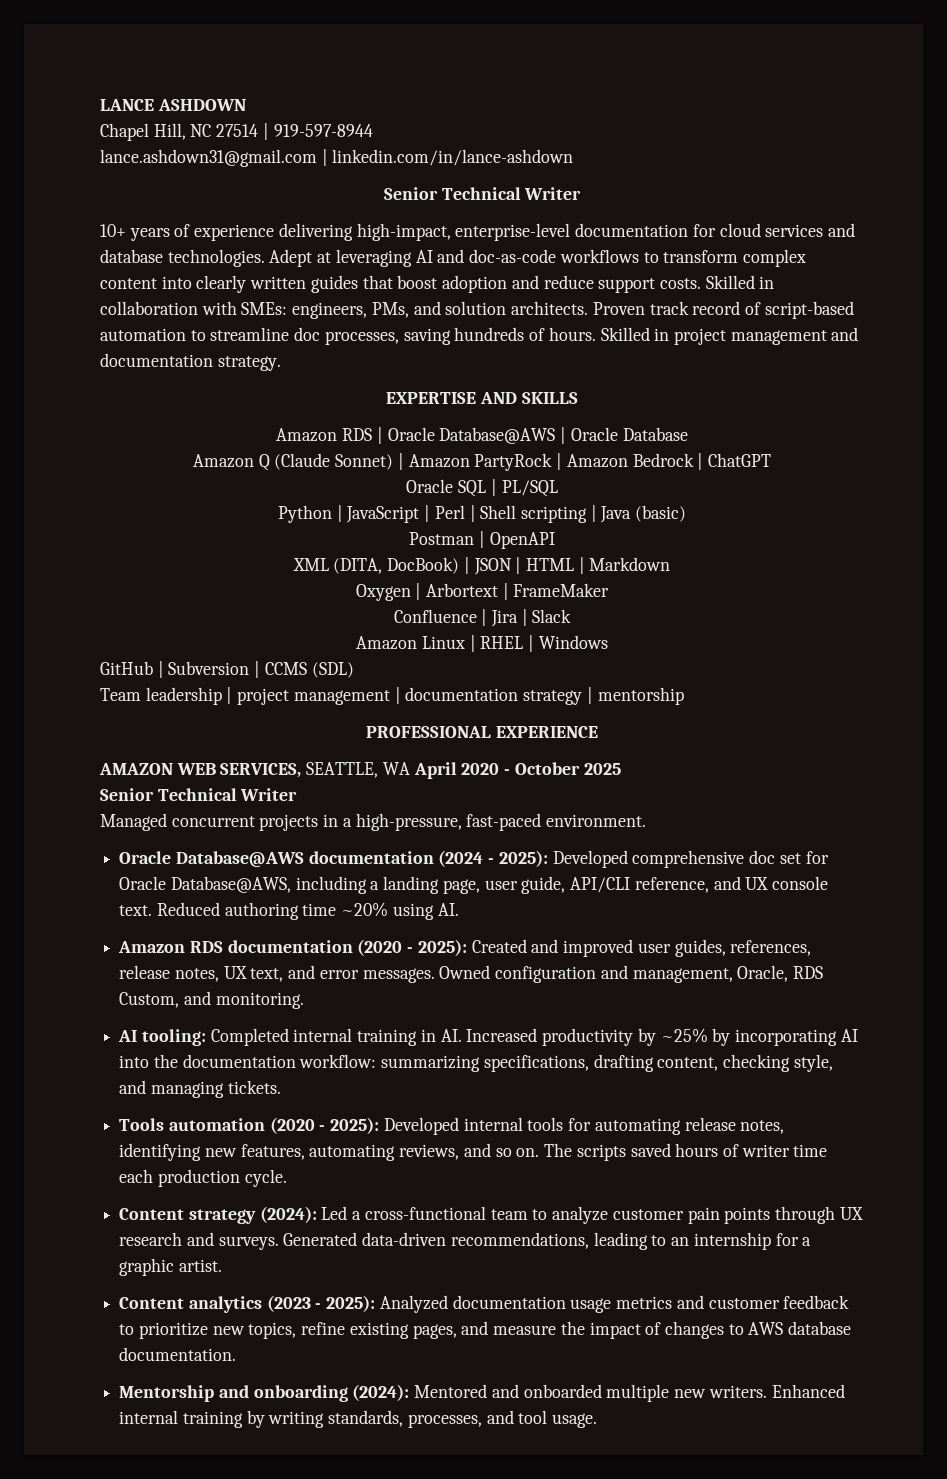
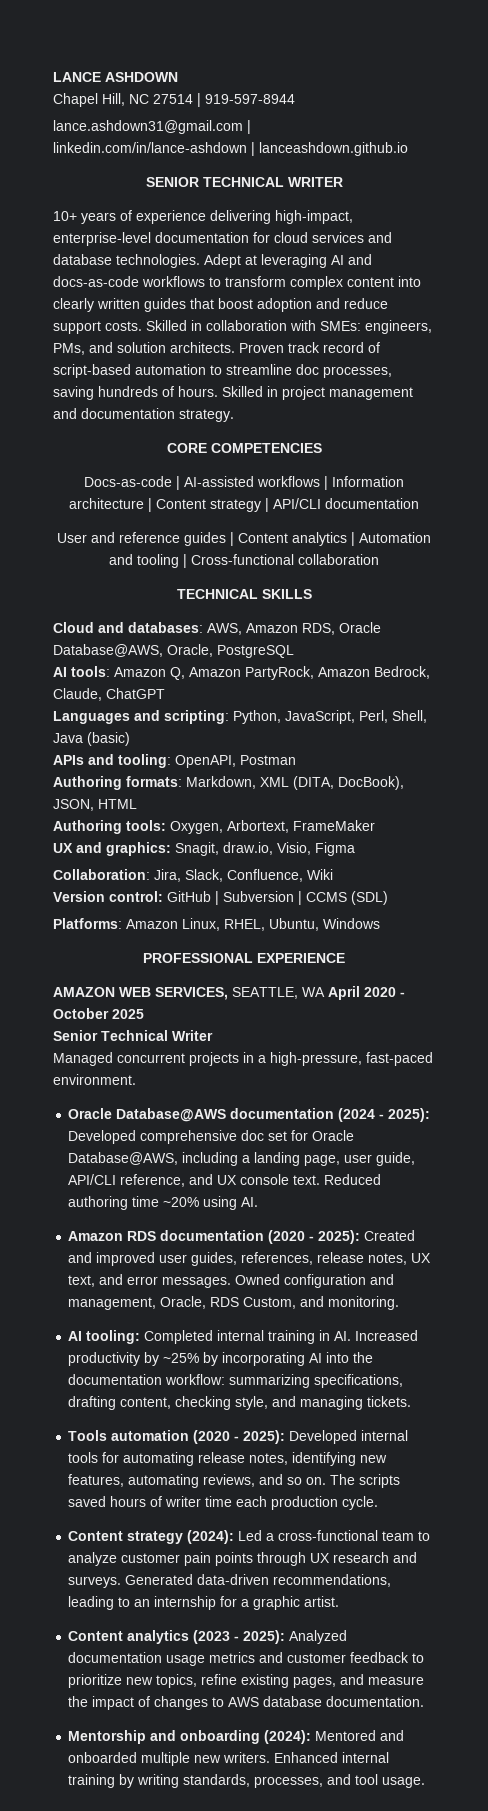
- lance.ashdown31@gmail.com | linkedin.com/in/lance-ashdown
- Senior Technical Writer
+ lance.ashdown31@gmail.com | linkedin.com/in/lance-ashdown | lanceashdown.github.io
+ SENIOR TECHNICAL WRITER
- Adept at leveraging AI and doc-as-code workflows to transform complex content into clearly written guides that boost adoption and reduce support costs.
+ Adept at leveraging AI and docs-as-code workflows to transform complex content into clearly written guides that boost adoption and reduce support costs.
- EXPERTISE AND SKILLS
- Amazon RDS | Oracle Database@AWS | Oracle Database
- Amazon Q (Claude Sonnet) | Amazon PartyRock | Amazon Bedrock | ChatGPT
- Oracle SQL | PL/SQL
- Python | JavaScript | Perl | Shell scripting | Java (basic)
- Postman | OpenAPI
- XML (DITA, DocBook) | JSON | HTML | Markdown
- Oxygen | Arbortext | FrameMaker
- Confluence | Jira | Slack
- Amazon Linux | RHEL | Windows
- GitHub | Subversion | CCMS (SDL)
+ CORE COMPETENCIES
+ Docs-as-code | AI-assisted workflows | Information architecture | Content strategy | API/CLI documentation
+ User and reference guides | Content analytics | Automation and tooling | Cross-functional collaboration
+ TECHNICAL SKILLS
+ Cloud and databases: AWS, Amazon RDS, Oracle Database@AWS, Oracle, PostgreSQL
+ AI tools: Amazon Q, Amazon PartyRock, Amazon Bedrock, Claude, ChatGPT
+ Languages and scripting: Python, JavaScript, Perl, Shell, Java (basic)
+ APIs and tooling: OpenAPI, Postman
+ Authoring formats: Markdown, XML (DITA, DocBook), JSON, HTML
+ Authoring tools: Oxygen, Arbortext, FrameMaker
+ UX and graphics: Snagit, draw.io, Visio, Figma
+ Collaboration: Jira, Slack, Confluence, Wiki
+ Version control: GitHub | Subversion | CCMS (SDL)
- Team leadership | project management | documentation strategy | mentorship
+ Platforms: Amazon Linux, RHEL, Ubuntu, Windows

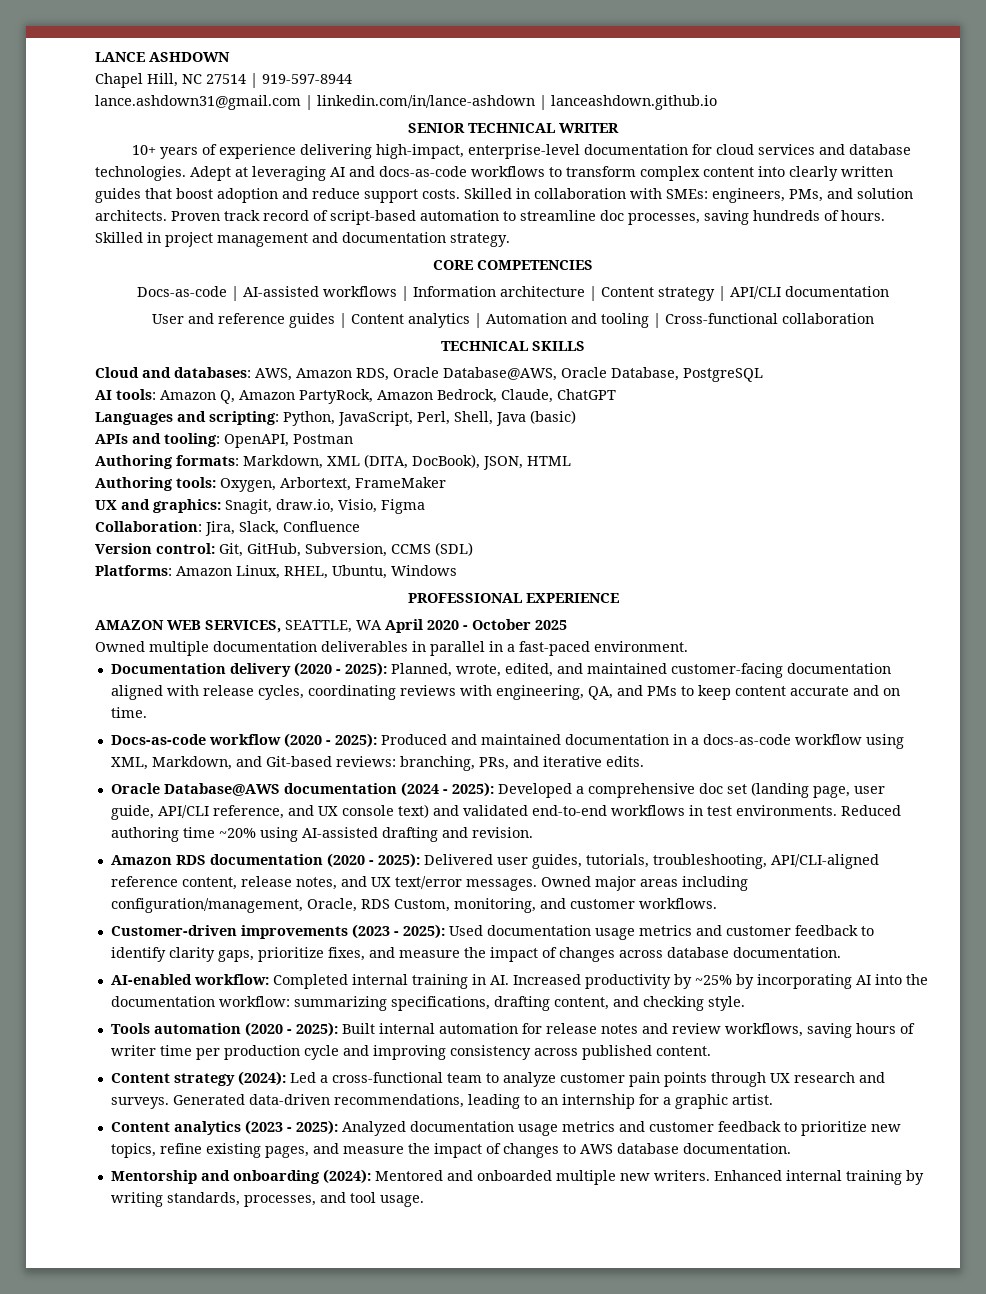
- Cloud and databases: AWS, Amazon RDS, Oracle Database@AWS, Oracle, PostgreSQL
+ Cloud and databases: AWS, Amazon RDS, Oracle Database@AWS, Oracle Database, PostgreSQL
- Collaboration: Jira, Slack, Confluence, Wiki
+ Collaboration: Jira, Slack, Confluence
- Version control: GitHub | Subversion | CCMS (SDL)
+ Version control: Git, GitHub, Subversion, CCMS (SDL)
- Senior Technical Writer
- Managed concurrent projects in a high-pressure, fast-paced environment.
+ Owned multiple documentation deliverables in parallel in a fast-paced environment.
+ Documentation delivery (2020 - 2025): Planned, wrote, edited, and maintained customer-facing documentation aligned with release cycles, coordinating reviews with engineering, QA, and PMs to keep content accurate and on time.
+ Docs-as-code workflow (2020 - 2025): Produced and maintained documentation in a docs-as-code workflow using XML, Markdown, and Git-based reviews: branching, PRs, and iterative edits.
- Oracle Database@AWS documentation (2024 - 2025): Developed comprehensive doc set for Oracle Database@AWS, including a landing page, user guide, API/CLI reference, and UX console text.
+ Oracle Database@AWS documentation (2024 - 2025): Developed a comprehensive doc set (landing page, user guide, API/CLI reference, and UX console text) and validated end-to-end workflows in test environments.
- Reduced authoring time ~20% using AI.
+ Reduced authoring time ~20% using AI-assisted drafting and revision.
- Amazon RDS documentation (2020 - 2025): Created and improved user guides, references, release notes, UX text, and error messages. Owned configuration and management, Oracle, RDS Custom, and monitoring.
- AI tooling: Completed internal training in AI. Increased productivity by ~25% by incorporating AI into the documentation workflow: summarizing specifications, drafting content, checking style, and managing tickets.
+ Amazon RDS documentation (2020 - 2025): Delivered user guides, tutorials, troubleshooting, API/CLI-aligned reference content, release notes, and UX text/error messages. Owned major areas including configuration/management, Oracle, RDS Custom, monitoring, and customer workflows.
+ Customer-driven improvements (2023 - 2025): Used documentation usage metrics and customer feedback to identify clarity gaps, prioritize fixes, and measure the impact of changes across database documentation.
+ AI-enabled workflow: Completed internal training in AI. Increased productivity by ~25% by incorporating AI into the documentation workflow: summarizing specifications, drafting content, and checking style.
- Tools automation (2020 - 2025): Developed internal tools for automating release notes, identifying new features, automating reviews, and so on. The scripts saved hours of writer time each production cycle.
+ Tools automation (2020 - 2025): Built internal automation for release notes and review workflows, saving hours of writer time per production cycle and improving consistency across published content.

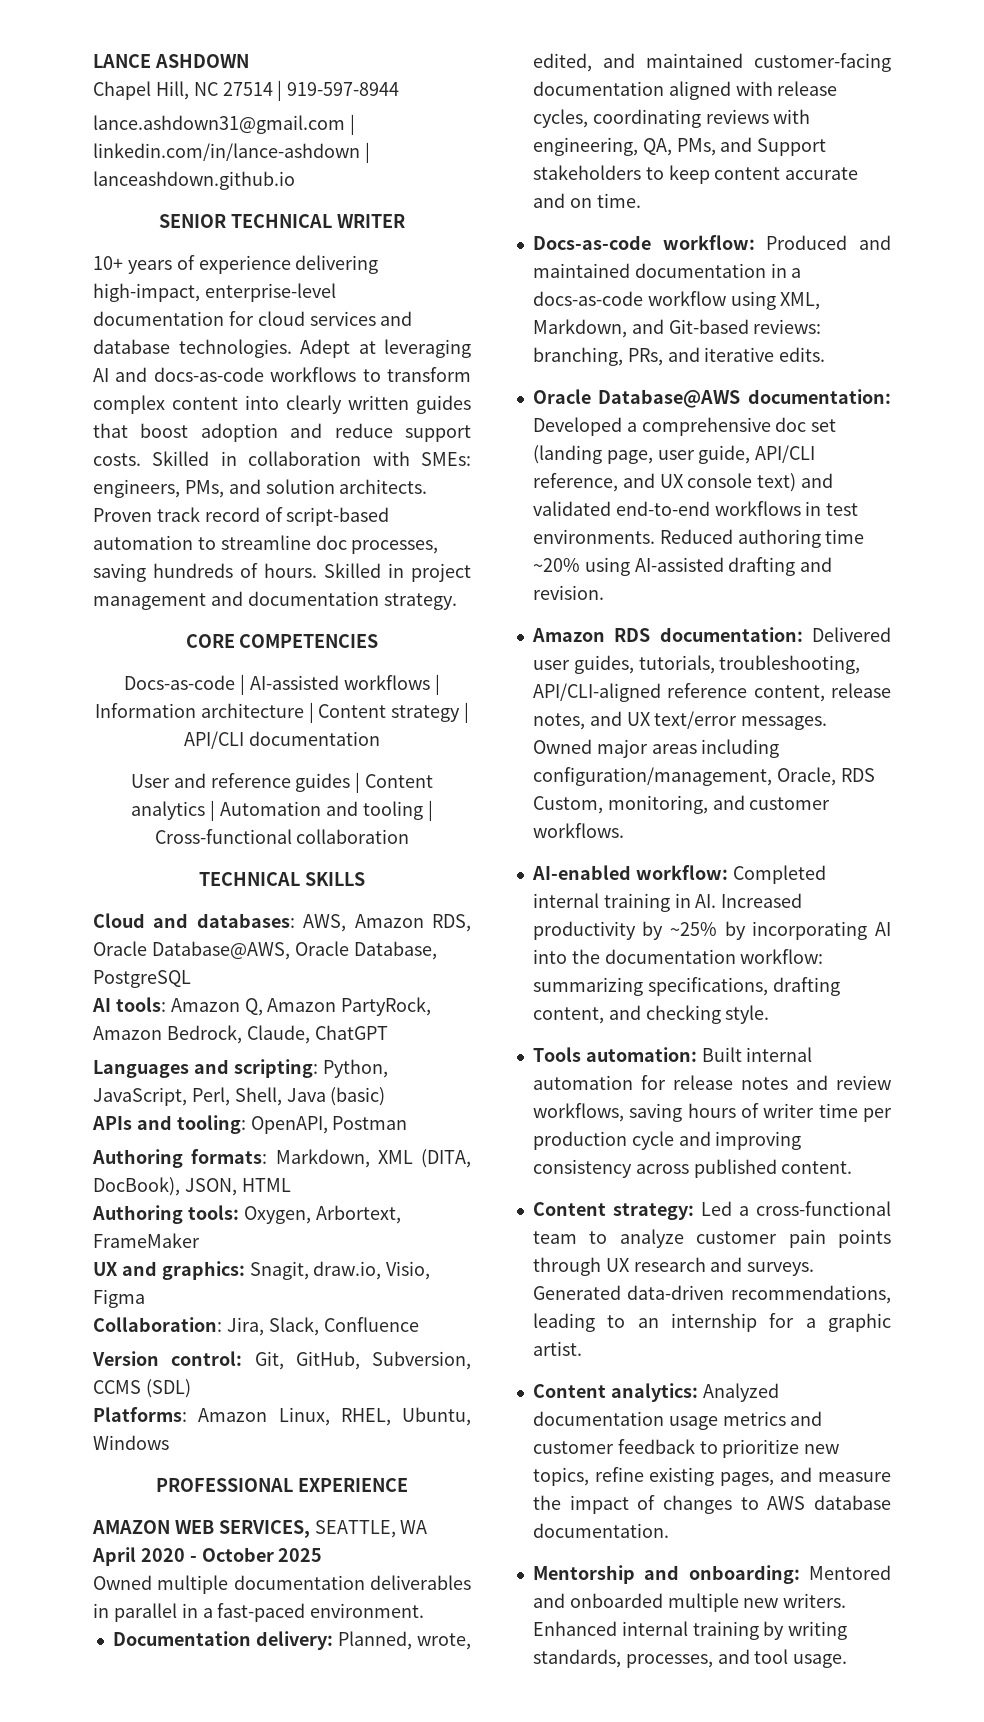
- Documentation delivery (2020 - 2025): Planned, wrote, edited, and maintained customer-facing documentation aligned with release cycles, coordinating reviews with engineering, QA, and PMs to keep content accurate and on time.
+ Documentation delivery: Planned, wrote, edited, and maintained customer-facing documentation aligned with release cycles, coordinating reviews with engineering, QA, PMs, and Support stakeholders to keep content accurate and on time.
- Docs-as-code workflow (2020 - 2025): Produced and maintained documentation in a docs-as-code workflow using XML, Markdown, and Git-based reviews: branching, PRs, and iterative edits.
+ Docs-as-code workflow: Produced and maintained documentation in a docs-as-code workflow using XML, Markdown, and Git-based reviews: branching, PRs, and iterative edits.
- Oracle Database@AWS documentation (2024 - 2025): Developed a comprehensive doc set (landing page, user guide, API/CLI reference, and UX console text) and validated end-to-end workflows in test environments.
+ Oracle Database@AWS documentation: Developed a comprehensive doc set (landing page, user guide, API/CLI reference, and UX console text) and validated end-to-end workflows in test environments.
- Amazon RDS documentation (2020 - 2025): Delivered user guides, tutorials, troubleshooting, API/CLI-aligned reference content, release notes, and UX text/error messages.
+ Amazon RDS documentation: Delivered user guides, tutorials, troubleshooting, API/CLI-aligned reference content, release notes, and UX text/error messages.
- Customer-driven improvements (2023 - 2025): Used documentation usage metrics and customer feedback to identify clarity gaps, prioritize fixes, and measure the impact of changes across database documentation.
- Tools automation (2020 - 2025): Built internal automation for release notes and review workflows, saving hours of writer time per production cycle and improving consistency across published content.
+ Tools automation: Built internal automation for release notes and review workflows, saving hours of writer time per production cycle and improving consistency across published content.
- Content strategy (2024): Led a cross-functional team to analyze customer pain points through UX research and surveys.
+ Content strategy: Led a cross-functional team to analyze customer pain points through UX research and surveys.
- Content analytics (2023 - 2025): Analyzed documentation usage metrics and customer feedback to prioritize new topics, refine existing pages, and measure the impact of changes to AWS database documentation.
+ Content analytics: Analyzed documentation usage metrics and customer feedback to prioritize new topics, refine existing pages, and measure the impact of changes to AWS database documentation.
- Mentorship and onboarding (2024): Mentored and onboarded multiple new writers.
+ Mentorship and onboarding: Mentored and onboarded multiple new writers.

